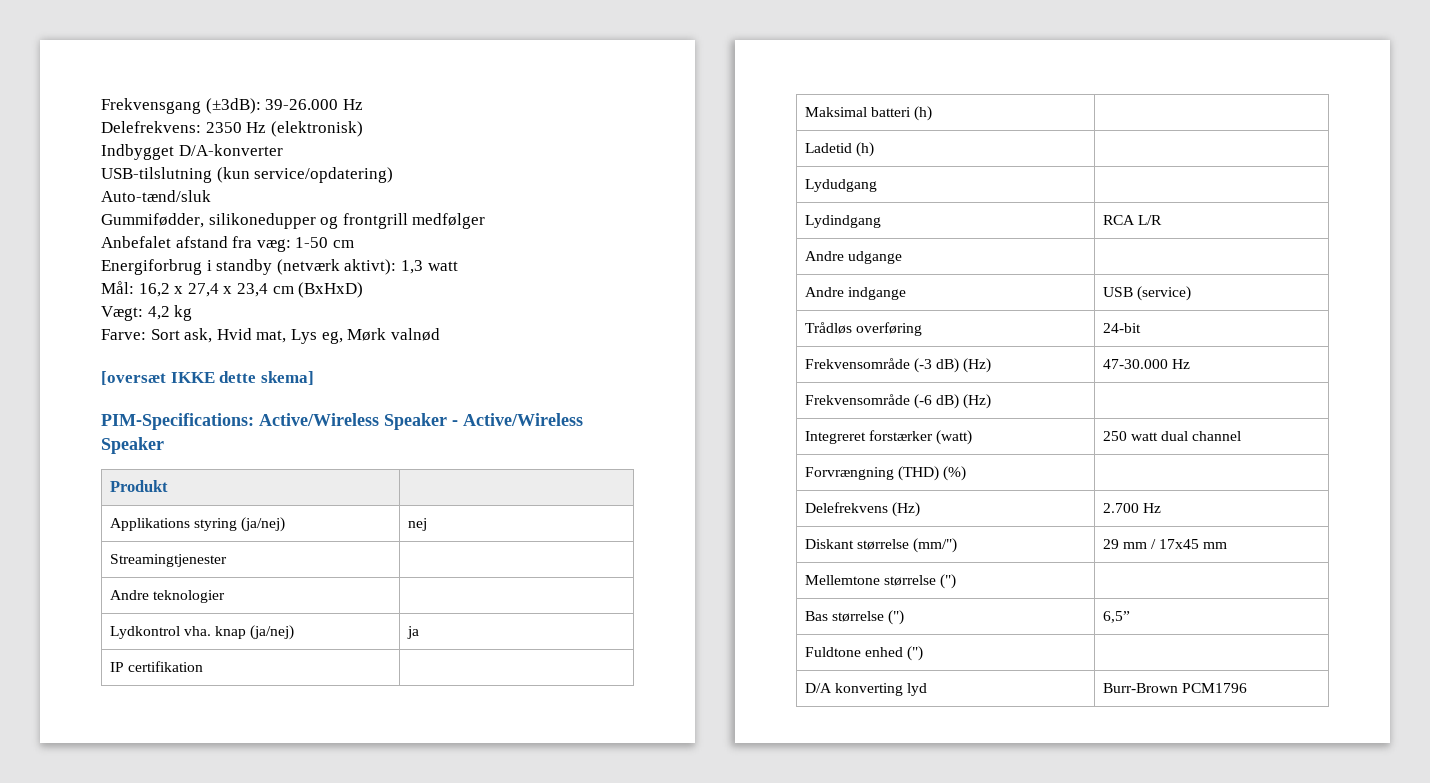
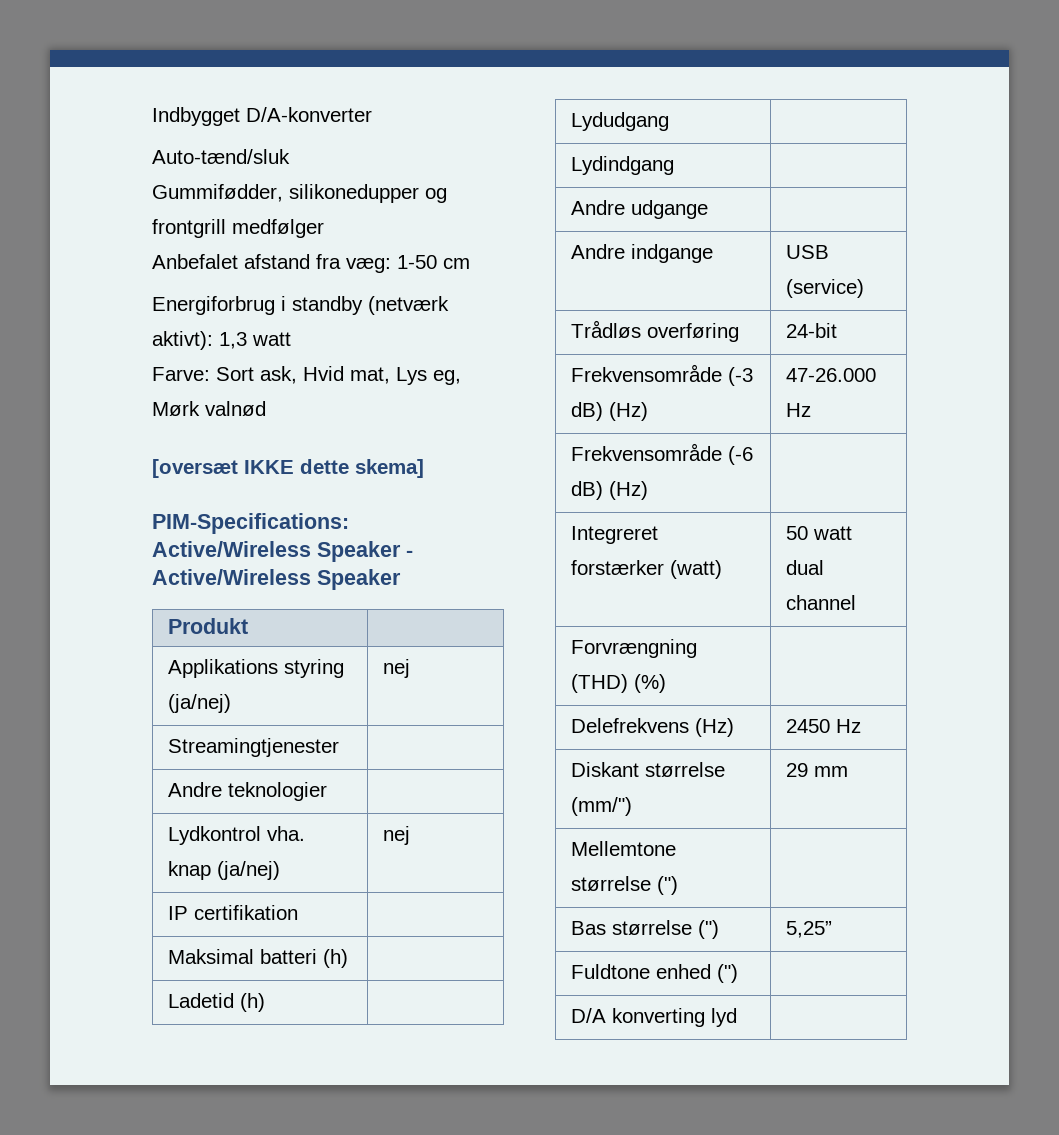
- Frekvensgang (±3dB): 39-26.000 Hz
- Delefrekvens: 2350 Hz (elektronisk)
- USB-tilslutning (kun service/opdatering)
- Mål: 16,2 x 27,4 x 23,4 cm (BxHxD)
- Vægt: 4,2 kg
- Lydkontrol vha. knap (ja/nej) | ja
+ Lydkontrol vha. knap (ja/nej) | nej
- Lydindgang | RCA L/R
+ Lydindgang |
- Frekvensområde (-3 dB) (Hz) | 47-30.000 Hz
+ Frekvensområde (-3 dB) (Hz) | 47-26.000 Hz
- Integreret forstærker (watt) | 250 watt dual channel
+ Integreret forstærker (watt) | 50 watt dual channel
- Delefrekvens (Hz) | 2.700 Hz
+ Delefrekvens (Hz) | 2450 Hz
- Diskant størrelse (mm/") | 29 mm / 17x45 mm
+ Diskant størrelse (mm/") | 29 mm
- Bas størrelse (") | 6,5”
+ Bas størrelse (") | 5,25”
- D/A konverting lyd | Burr-Brown PCM1796
+ D/A konverting lyd |

